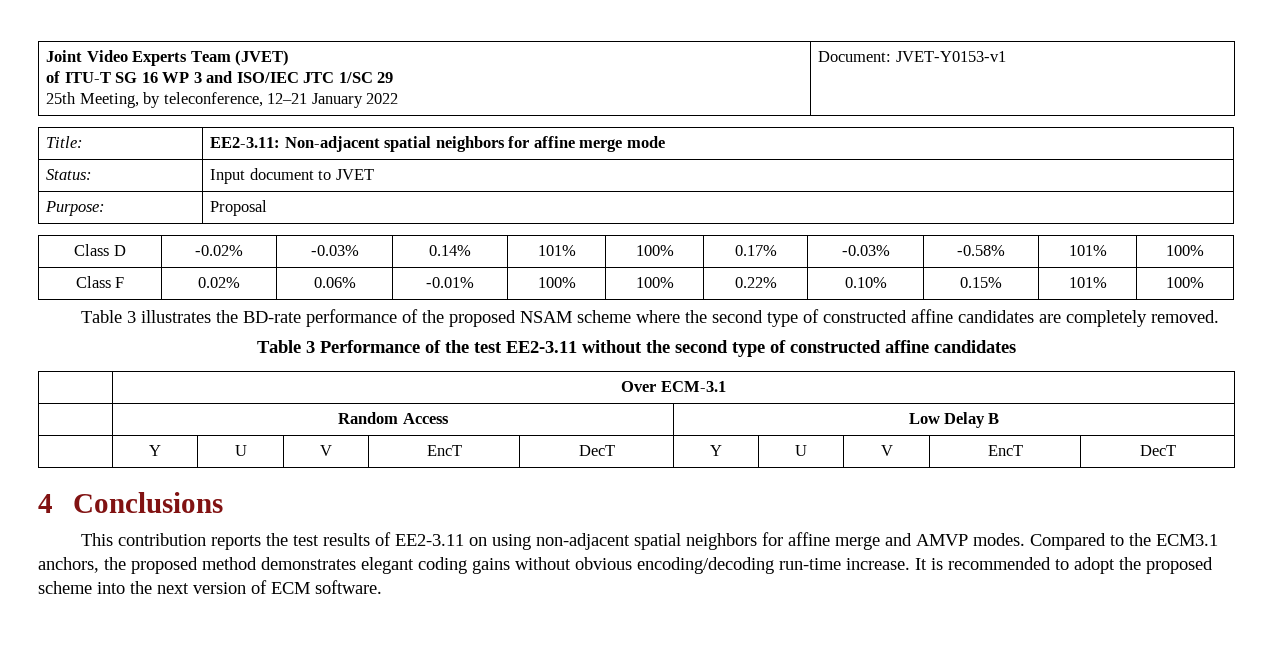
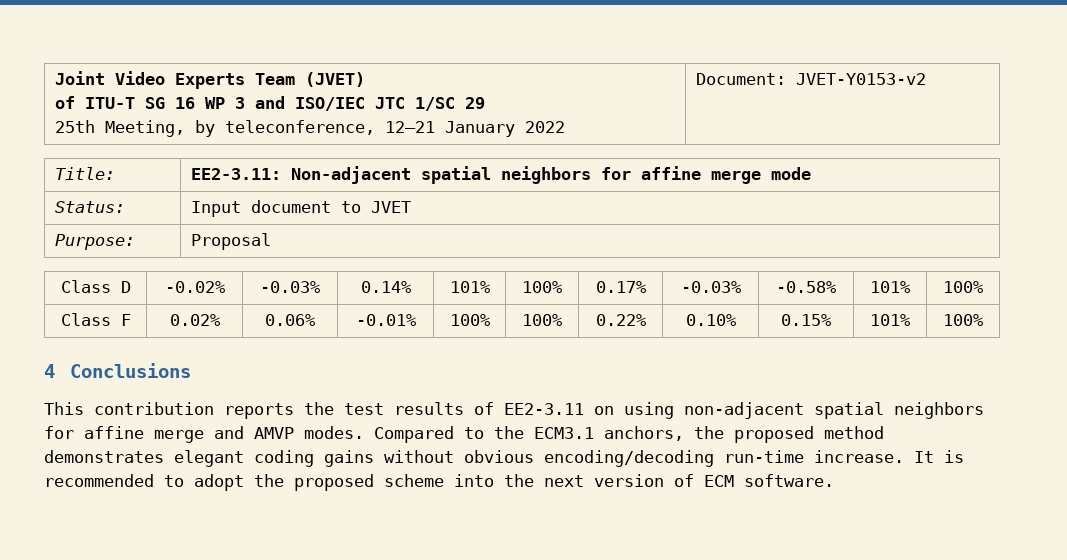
  Joint Video Experts Team (JVET)
  of ITU-T SG 16 WP 3 and ISO/IEC JTC 1/SC 29
- 25th Meeting, by teleconference, 12–21 January 2022 | Document: JVET-Y0153-v1
+ 25th Meeting, by teleconference, 12–21 January 2022 | Document: JVET-Y0153-v2
- Table 3 illustrates the BD-rate performance of the proposed NSAM scheme where the second type of constructed affine candidates are completely removed.
- Table 3 Performance of the test EE2-3.11 without the second type of constructed affine candidates
- | Over ECM-3.1
- | Random Access | Low Delay B
- | Y | U | V | EncT | DecT | Y | U | V | EncT | DecT

